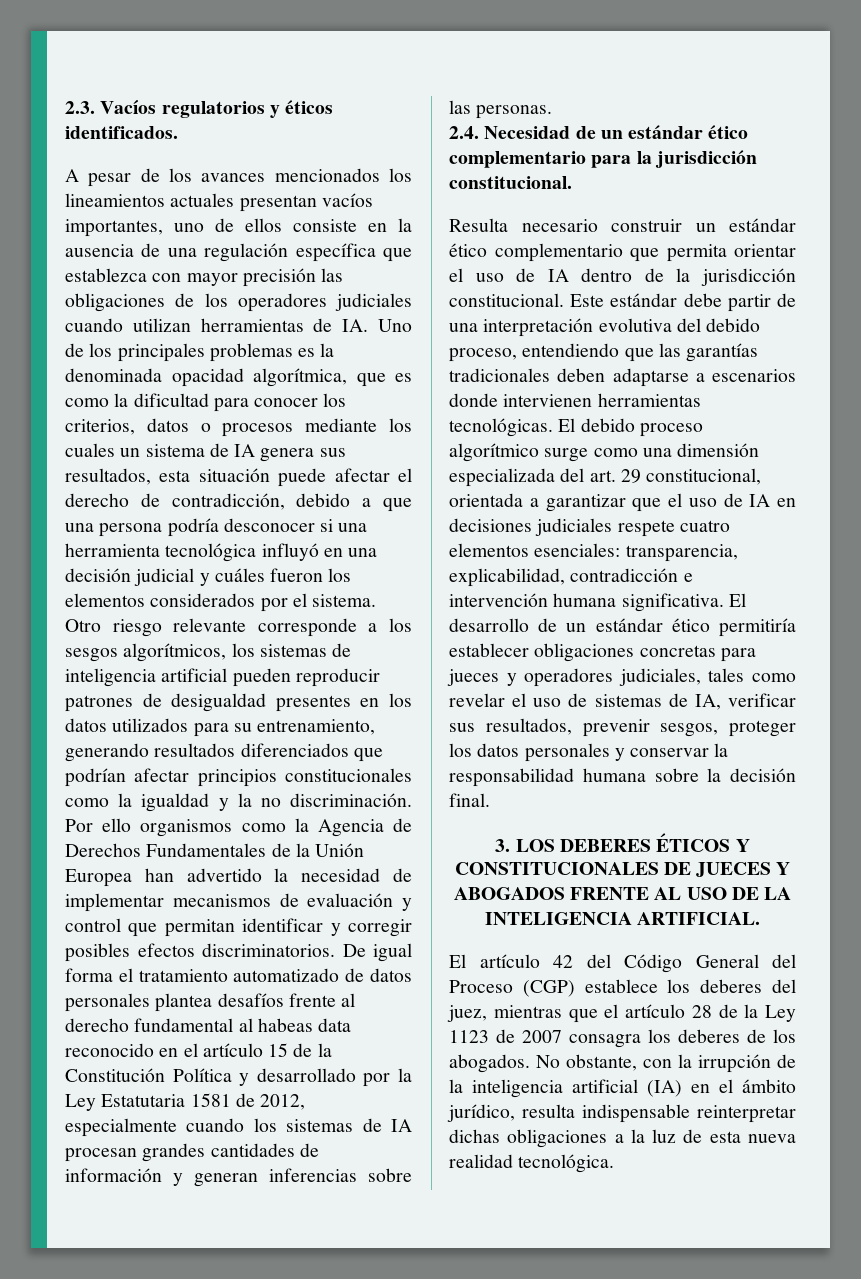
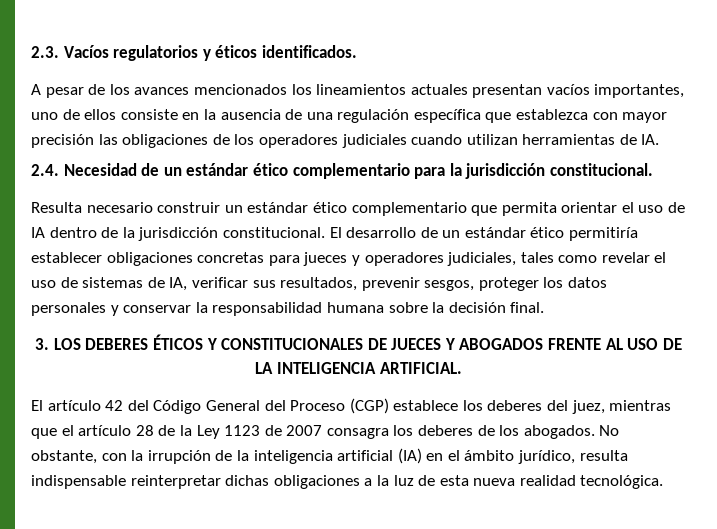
- A pesar de los avances mencionados los lineamientos actuales presentan vacíos importantes, uno de ellos consiste en la ausencia de una regulación específica que establezca con mayor precisión las obligaciones de los operadores judiciales cuando utilizan herramientas de IA. Uno de los principales problemas es la denominada opacidad algorítmica, que es como la dificultad para conocer los criterios, datos o procesos mediante los cuales un sistema de IA genera sus resultados, esta situación puede afectar el derecho de contradicción, debido a que una persona podría desconocer si una herramienta tecnológica influyó en una decisión judicial y cuáles fueron los elementos considerados por el sistema. Otro riesgo relevante corresponde a los sesgos algorítmicos, los sistemas de inteligencia artificial pueden reproducir patrones de desigualdad presentes en los datos utilizados para su entrenamiento, generando resultados diferenciados que podrían afectar principios constitucionales como la igualdad y la no discriminación. Por ello organismos como la Agencia de Derechos Fundamentales de la Unión Europea han advertido la necesidad de implementar mecanismos de evaluación y control que permitan identificar y corregir posibles efectos discriminatorios. De igual forma el tratamiento automatizado de datos personales plantea desafíos frente al derecho fundamental al habeas data reconocido en el artículo 15 de la Constitución Política y desarrollado por la Ley Estatutaria 1581 de 2012, especialmente cuando los sistemas de IA procesan grandes cantidades de información y generan inferencias sobre las personas.
+ A pesar de los avances mencionados los lineamientos actuales presentan vacíos importantes, uno de ellos consiste en la ausencia de una regulación específica que establezca con mayor precisión las obligaciones de los operadores judiciales cuando utilizan herramientas de IA.
- Este estándar debe partir de una interpretación evolutiva del debido proceso, entendiendo que las garantías tradicionales deben adaptarse a escenarios donde intervienen herramientas tecnológicas. El debido proceso algorítmico surge como una dimensión especializada del art. 29 constitucional, orientada a garantizar que el uso de IA en decisiones judiciales respete cuatro elementos esenciales: transparencia, explicabilidad, contradicción e intervención humana significativa.

